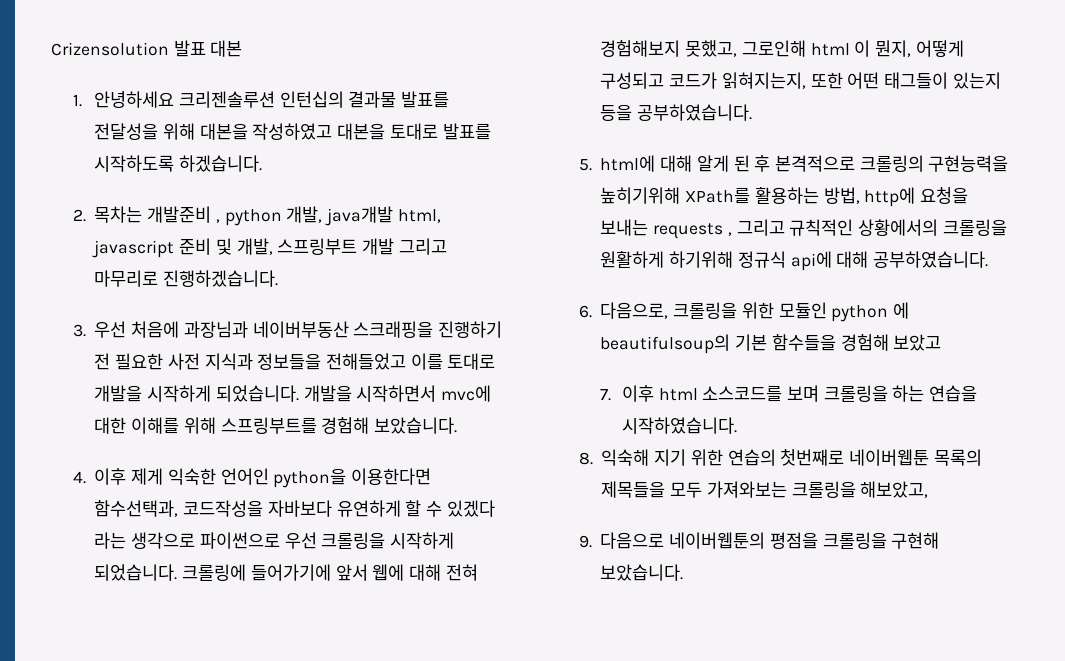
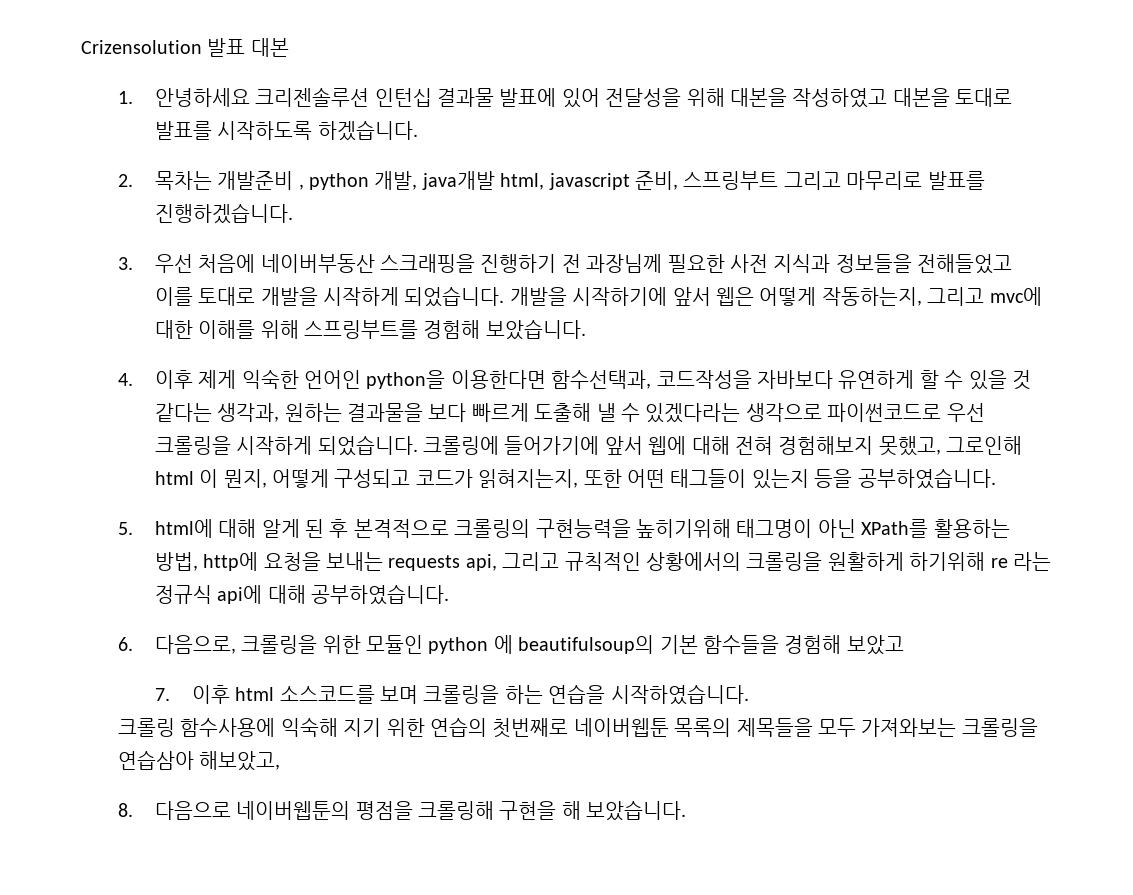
- 1. 안녕하세요 크리젠솔루션 인턴십의 결과물 발표를 전달성을 위해 대본을 작성하였고 대본을 토대로 발표를 시작하도록 하겠습니다.
+ 1. 안녕하세요 크리젠솔루션 인턴십 결과물 발표에 있어 전달성을 위해 대본을 작성하였고 대본을 토대로 발표를 시작하도록 하겠습니다.
- 2. 목차는 개발준비 , python 개발, java개발 html, javascript 준비 및 개발, 스프링부트 개발 그리고 마무리로 진행하겠습니다.
+ 2. 목차는 개발준비 , python 개발, java개발 html, javascript 준비, 스프링부트 그리고 마무리로 발표를 진행하겠습니다.
- 3. 우선 처음에 과장님과 네이버부동산 스크래핑을 진행하기 전 필요한 사전 지식과 정보들을 전해들었고 이를 토대로 개발을 시작하게 되었습니다.
+ 3. 우선 처음에 네이버부동산 스크래핑을 진행하기 전 과장님께 필요한 사전 지식과 정보들을 전해들었고 이를 토대로 개발을 시작하게 되었습니다.
- 개발을 시작하면서 mvc에 대한 이해를 위해 스프링부트를 경험해 보았습니다.
+ 개발을 시작하기에 앞서 웹은 어떻게 작동하는지, 그리고 mvc에 대한 이해를 위해 스프링부트를 경험해 보았습니다.
- 4. 이후 제게 익숙한 언어인 python을 이용한다면 함수선택과, 코드작성을 자바보다 유연하게 할 수 있겠다 라는 생각으로 파이썬으로 우선 크롤링을 시작하게 되었습니다.
+ 4. 이후 제게 익숙한 언어인 python을 이용한다면 함수선택과, 코드작성을 자바보다 유연하게 할 수 있을 것 같다는 생각과, 원하는 결과물을 보다 빠르게 도출해 낼 수 있겠다라는 생각으로 파이썬코드로 우선 크롤링을 시작하게 되었습니다.
- 5. html에 대해 알게 된 후 본격적으로 크롤링의 구현능력을 높히기위해 XPath를 활용하는 방법, http에 요청을 보내는 requests , 그리고 규칙적인 상황에서의 크롤링을 원활하게 하기위해 정규식 api에 대해 공부하였습니다.
+ 5. html에 대해 알게 된 후 본격적으로 크롤링의 구현능력을 높히기위해 태그명이 아닌 XPath를 활용하는 방법, http에 요청을 보내는 requests api, 그리고 규칙적인 상황에서의 크롤링을 원활하게 하기위해 re 라는 정규식 api에 대해 공부하였습니다.
- 8. 익숙해 지기 위한 연습의 첫번째로 네이버웹툰 목록의 제목들을 모두 가져와보는 크롤링을 해보았고,
+ 크롤링 함수사용에 익숙해 지기 위한 연습의 첫번째로 네이버웹툰 목록의 제목들을 모두 가져와보는 크롤링을 연습삼아 해보았고,
- 9. 다음으로 네이버웹툰의 평점을 크롤링을 구현해 보았습니다.
+ 8. 다음으로 네이버웹툰의 평점을 크롤링해 구현을 해 보았습니다.

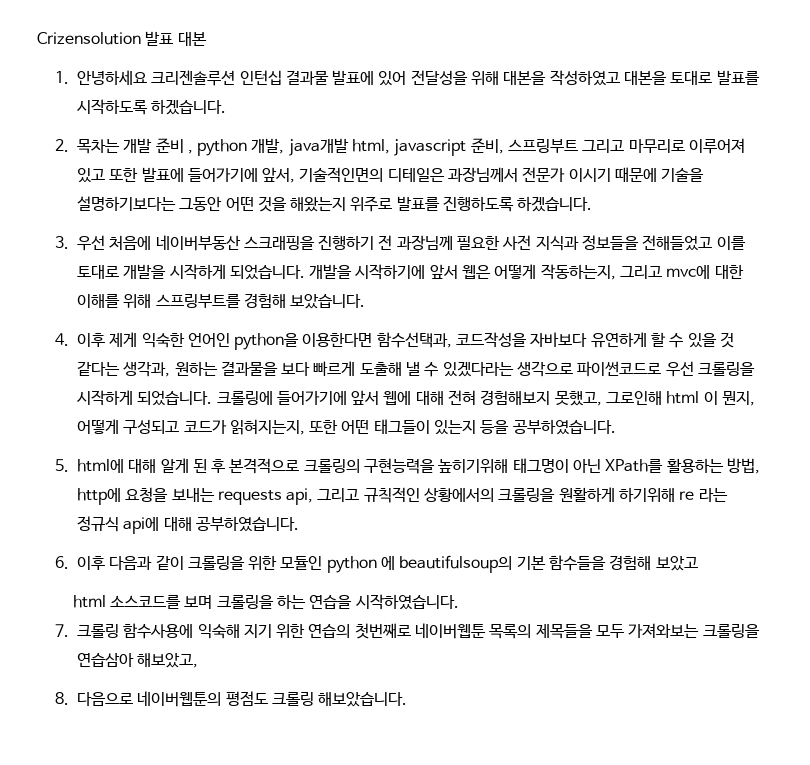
- 2. 목차는 개발준비 , python 개발, java개발 html, javascript 준비, 스프링부트 그리고 마무리로 발표를 진행하겠습니다.
+ 2. 목차는 개발 준비 , python 개발, java개발 html, javascript 준비, 스프링부트 그리고 마무리로 이루어져 있고 또한 발표에 들어가기에 앞서, 기술적인면의 디테일은 과장님께서 전문가 이시기 때문에 기술을 설명하기보다는 그동안 어떤 것을 해왔는지 위주로 발표를 진행하도록 하겠습니다.
- 6. 다음으로, 크롤링을 위한 모듈인 python 에 beautifulsoup의 기본 함수들을 경험해 보았고
+ 6. 이후 다음과 같이 크롤링을 위한 모듈인 python 에 beautifulsoup의 기본 함수들을 경험해 보았고
- 7. 이후 html 소스코드를 보며 크롤링을 하는 연습을 시작하였습니다.
+ html 소스코드를 보며 크롤링을 하는 연습을 시작하였습니다.
- 크롤링 함수사용에 익숙해 지기 위한 연습의 첫번째로 네이버웹툰 목록의 제목들을 모두 가져와보는 크롤링을 연습삼아 해보았고,
+ 7. 크롤링 함수사용에 익숙해 지기 위한 연습의 첫번째로 네이버웹툰 목록의 제목들을 모두 가져와보는 크롤링을 연습삼아 해보았고,
- 8. 다음으로 네이버웹툰의 평점을 크롤링해 구현을 해 보았습니다.
+ 8. 다음으로 네이버웹툰의 평점도 크롤링 해보았습니다.

